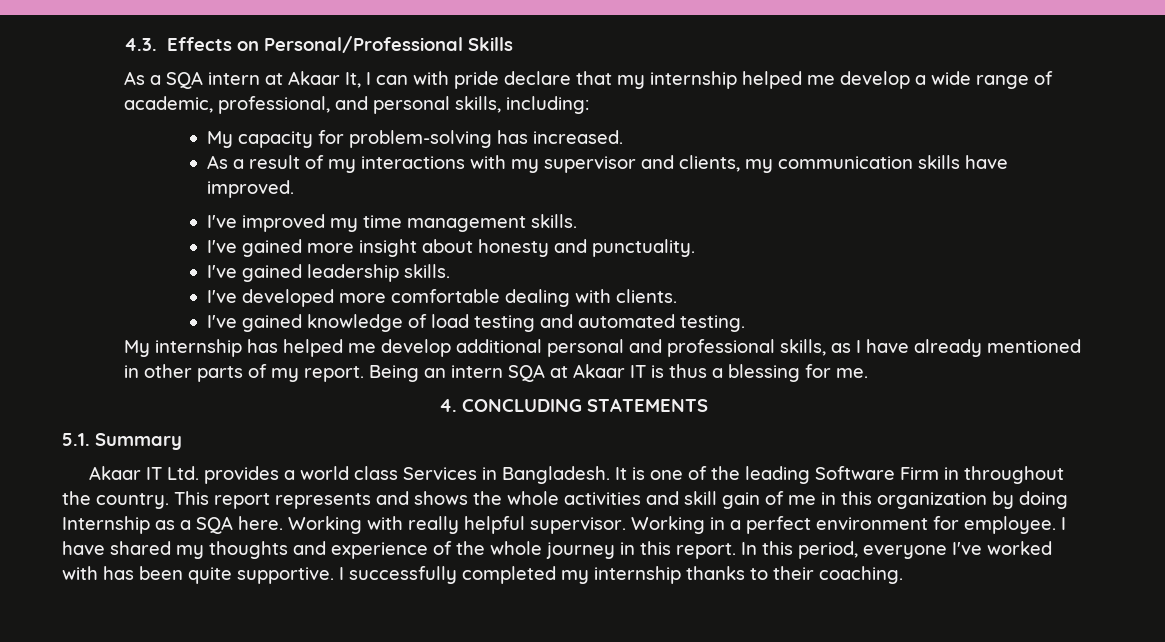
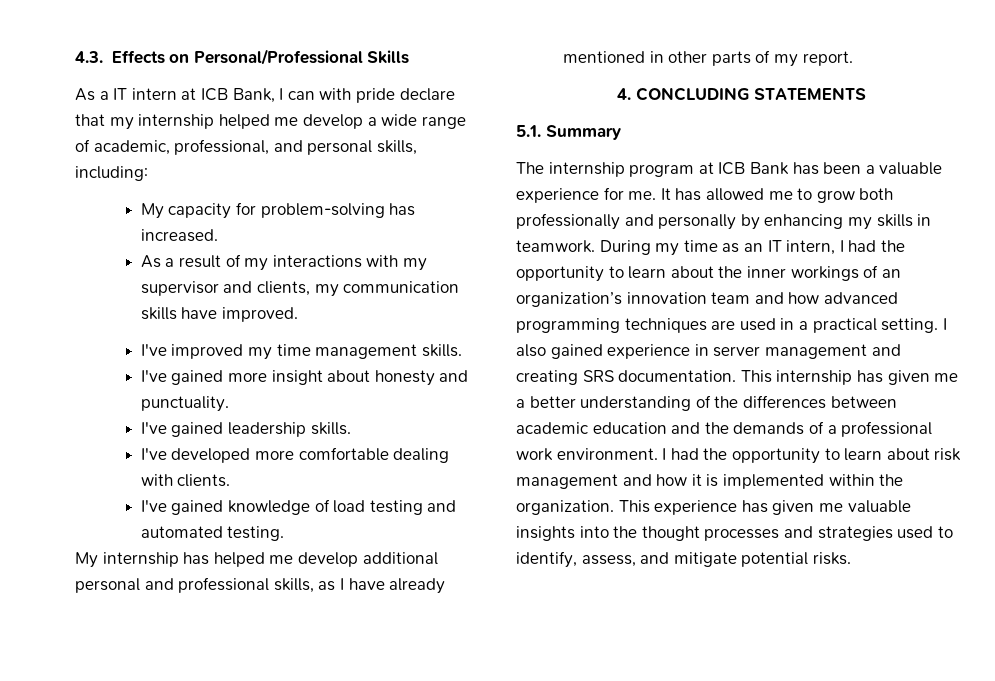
- As a SQA intern at Akaar It, I can with pride declare that my internship helped me develop a wide range of academic, professional, and personal skills, including:
+ As a IT intern at ICB Bank, I can with pride declare that my internship helped me develop a wide range of academic, professional, and personal skills, including:
- Being an intern SQA at Akaar IT is thus a blessing for me.
- Akaar IT Ltd. provides a world class Services in Bangladesh. It is one of the leading Software Firm in throughout the country. This report represents and shows the whole activities and skill gain of me in this organization by doing Internship as a SQA here. Working with really helpful supervisor. Working in a perfect environment for employee. I have shared my thoughts and experience of the whole journey in this report. In this period, everyone I've worked with has been quite supportive. I successfully completed my internship thanks to their coaching.
+ The internship program at ICB Bank has been a valuable experience for me. It has allowed me to grow both professionally and personally by enhancing my skills in teamwork. During my time as an IT intern, I had the opportunity to learn about the inner workings of an organization’s innovation team and how advanced programming techniques are used in a practical setting. I also gained experience in server management and creating SRS documentation. This internship has given me a better understanding of the differences between academic education and the demands of a professional work environment. I had the opportunity to learn about risk management and how it is implemented within the organization. This experience has given me valuable insights into the thought processes and strategies used to identify, assess, and mitigate potential risks.

